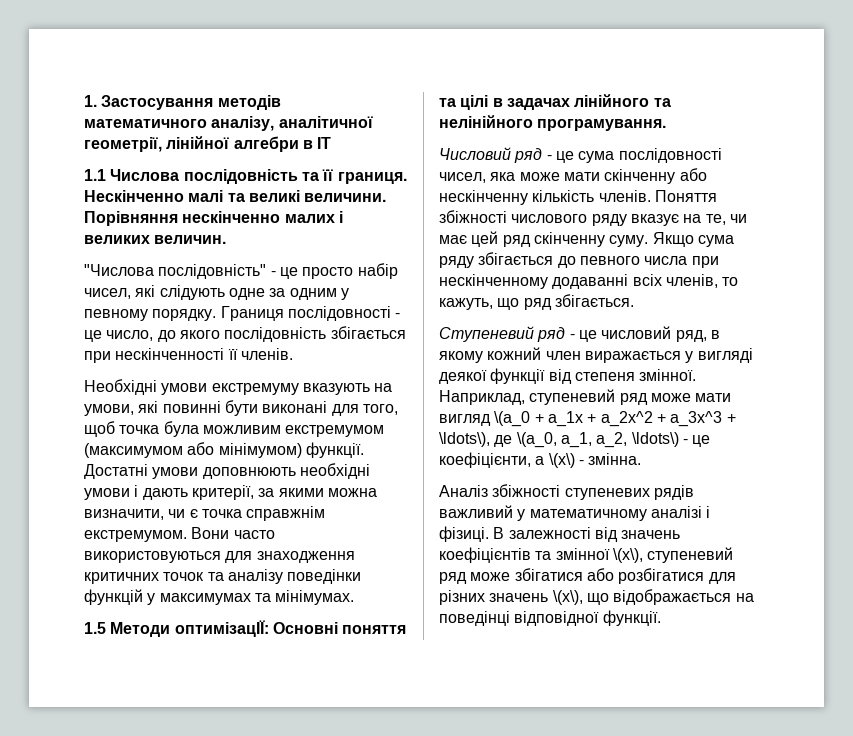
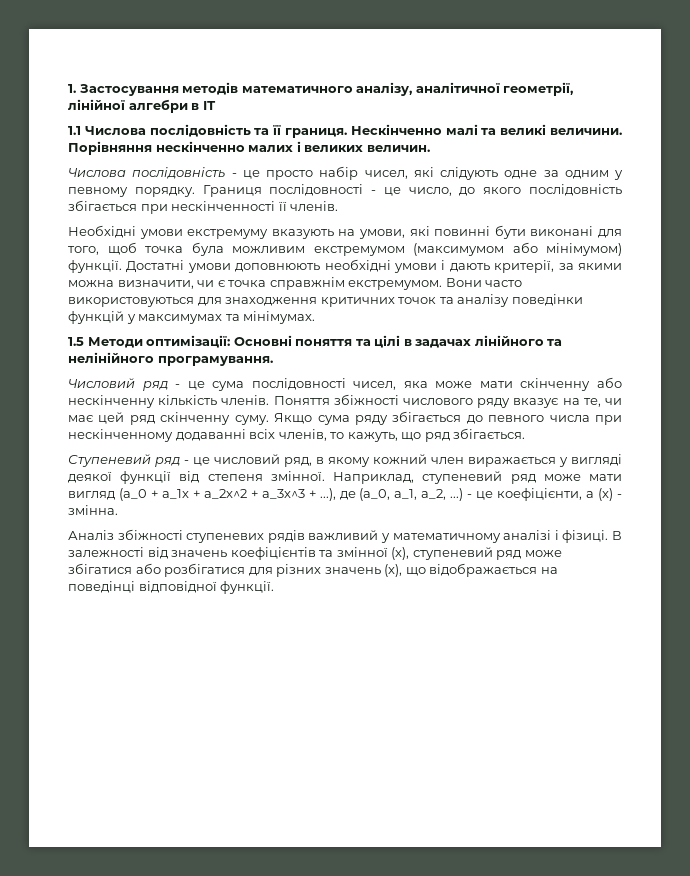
- "Числова послідовність" - це просто набір чисел, які слідують одне за одним у певному порядку.
+ Числова послідовність - це просто набір чисел, які слідують одне за одним у певному порядку.
- 1.5 Методи оптимізацІЇ: Основні поняття та цілі в задачах лінійного та нелінійного програмування.
+ 1.5 Методи оптимізації: Основні поняття та цілі в задачах лінійного та нелінійного програмування.
- Наприклад, ступеневий ряд може мати вигляд \(a_0 + a_1x + a_2x^2 + a_3x^3 + \ldots\), де \(a_0, a_1, a_2, \ldots\) - це коефіцієнти, а \(x\) - змінна.
+ Наприклад, ступеневий ряд може мати вигляд (a_0 + a_1x + a_2x^2 + a_3x^3 + ...), де (a_0, a_1, a_2, ...) - це коефіцієнти, а (x) - змінна.
- В залежності від значень коефіцієнтів та змінної \(x\), ступеневий ряд може збігатися або розбігатися для різних значень \(x\), що відображається на поведінці відповідної функції.
+ В залежності від значень коефіцієнтів та змінної (x), ступеневий ряд може збігатися або розбігатися для різних значень (x), що відображається на поведінці відповідної функції.

